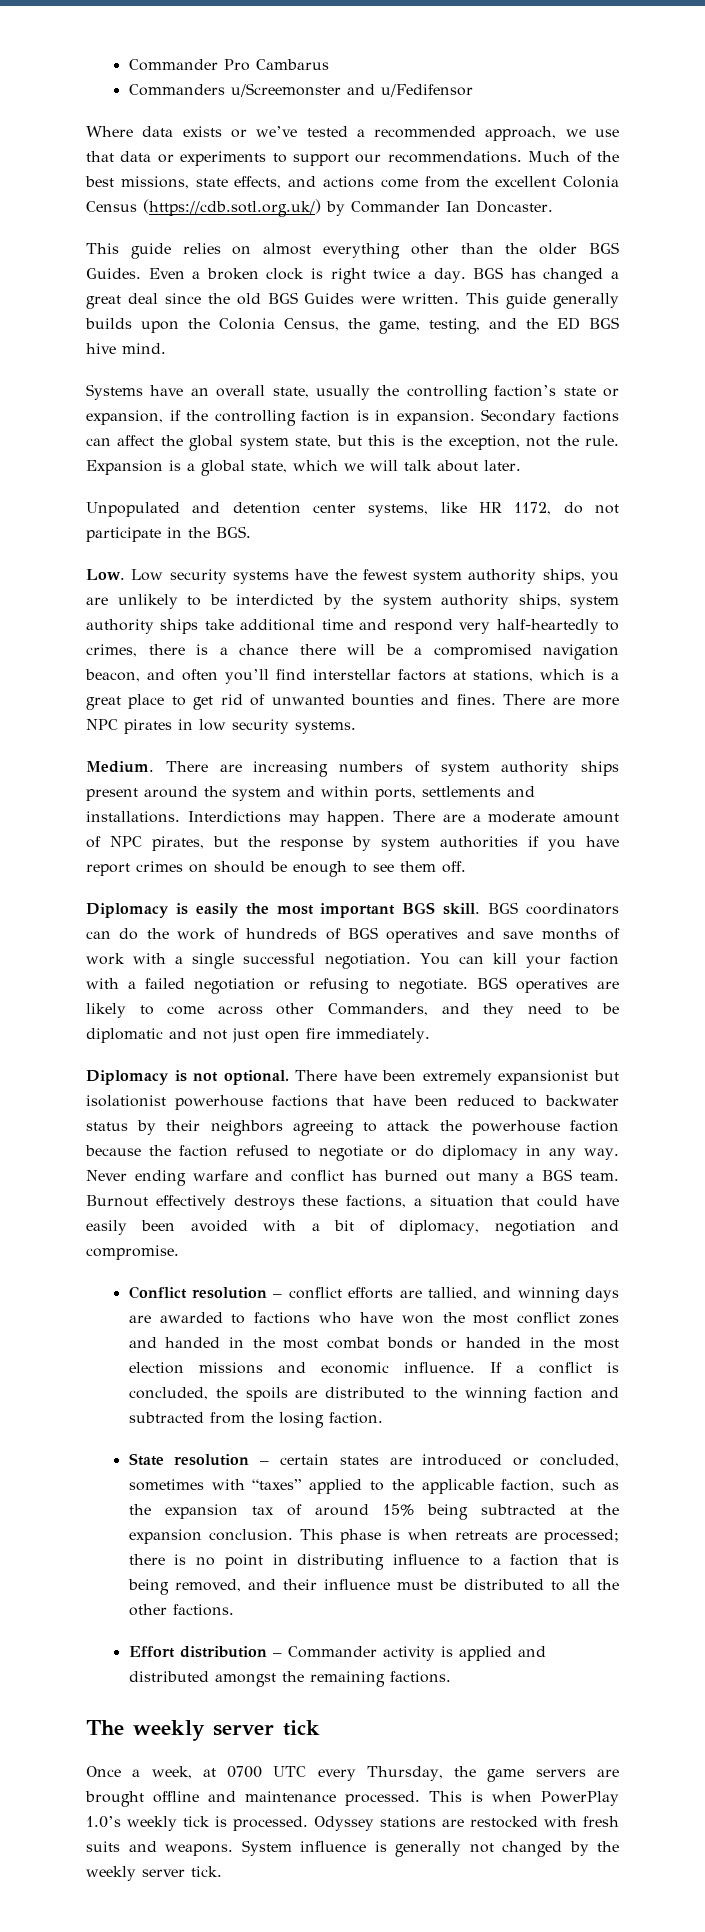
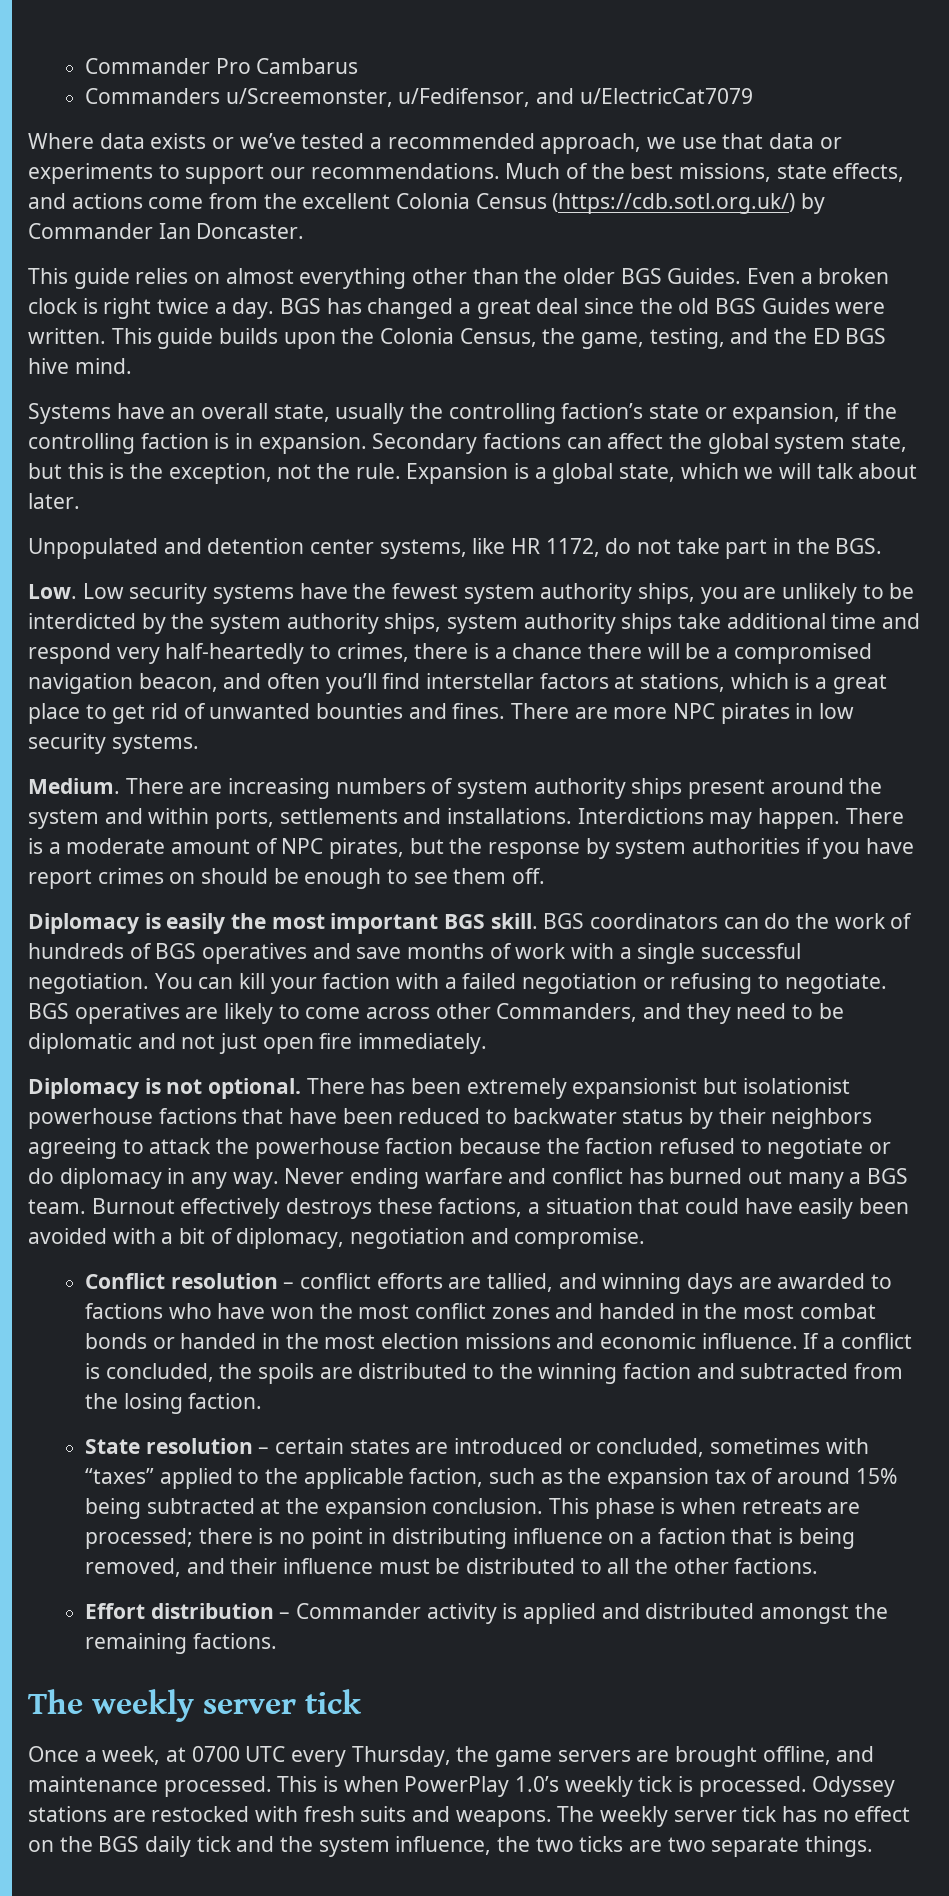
- Commanders u/Screemonster and u/Fedifensor
+ Commanders u/Screemonster, u/Fedifensor, and u/ElectricCat7079
- This guide generally builds upon the Colonia Census, the game, testing, and the ED BGS hive mind.
+ This guide builds upon the Colonia Census, the game, testing, and the ED BGS hive mind.
- Unpopulated and detention center systems, like HR 1172, do not participate in the BGS.
+ Unpopulated and detention center systems, like HR 1172, do not take part in the BGS.
- There are a moderate amount of NPC pirates, but the response by system authorities if you have report crimes on should be enough to see them off.
+ There is a moderate amount of NPC pirates, but the response by system authorities if you have report crimes on should be enough to see them off.
- There have been extremely expansionist but isolationist powerhouse factions that have been reduced to backwater status by their neighbors agreeing to attack the powerhouse faction because the faction refused to negotiate or do diplomacy in any way.
+ There has been extremely expansionist but isolationist powerhouse factions that have been reduced to backwater status by their neighbors agreeing to attack the powerhouse faction because the faction refused to negotiate or do diplomacy in any way.
- This phase is when retreats are processed; there is no point in distributing influence to a faction that is being removed, and their influence must be distributed to all the other factions.
+ This phase is when retreats are processed; there is no point in distributing influence on a faction that is being removed, and their influence must be distributed to all the other factions.
- Once a week, at 0700 UTC every Thursday, the game servers are brought offline and maintenance processed.
+ Once a week, at 0700 UTC every Thursday, the game servers are brought offline, and maintenance processed.
- System influence is generally not changed by the weekly server tick.
+ The weekly server tick has no effect on the BGS daily tick and the system influence, the two ticks are two separate things.

